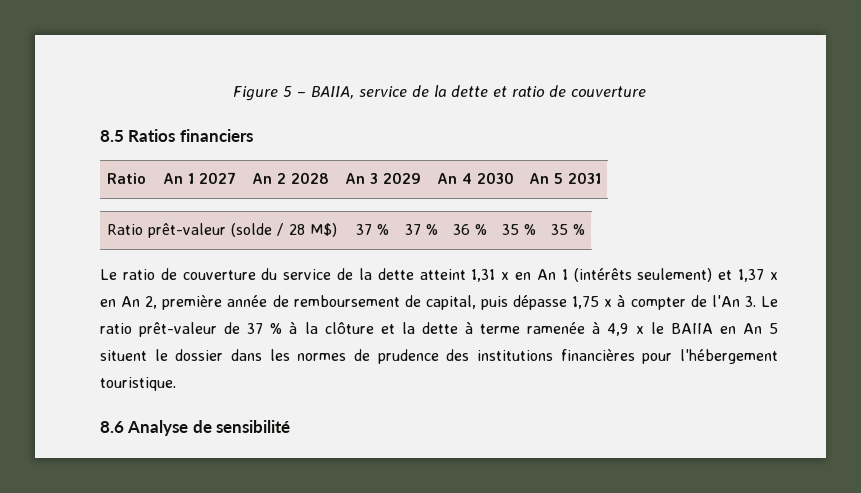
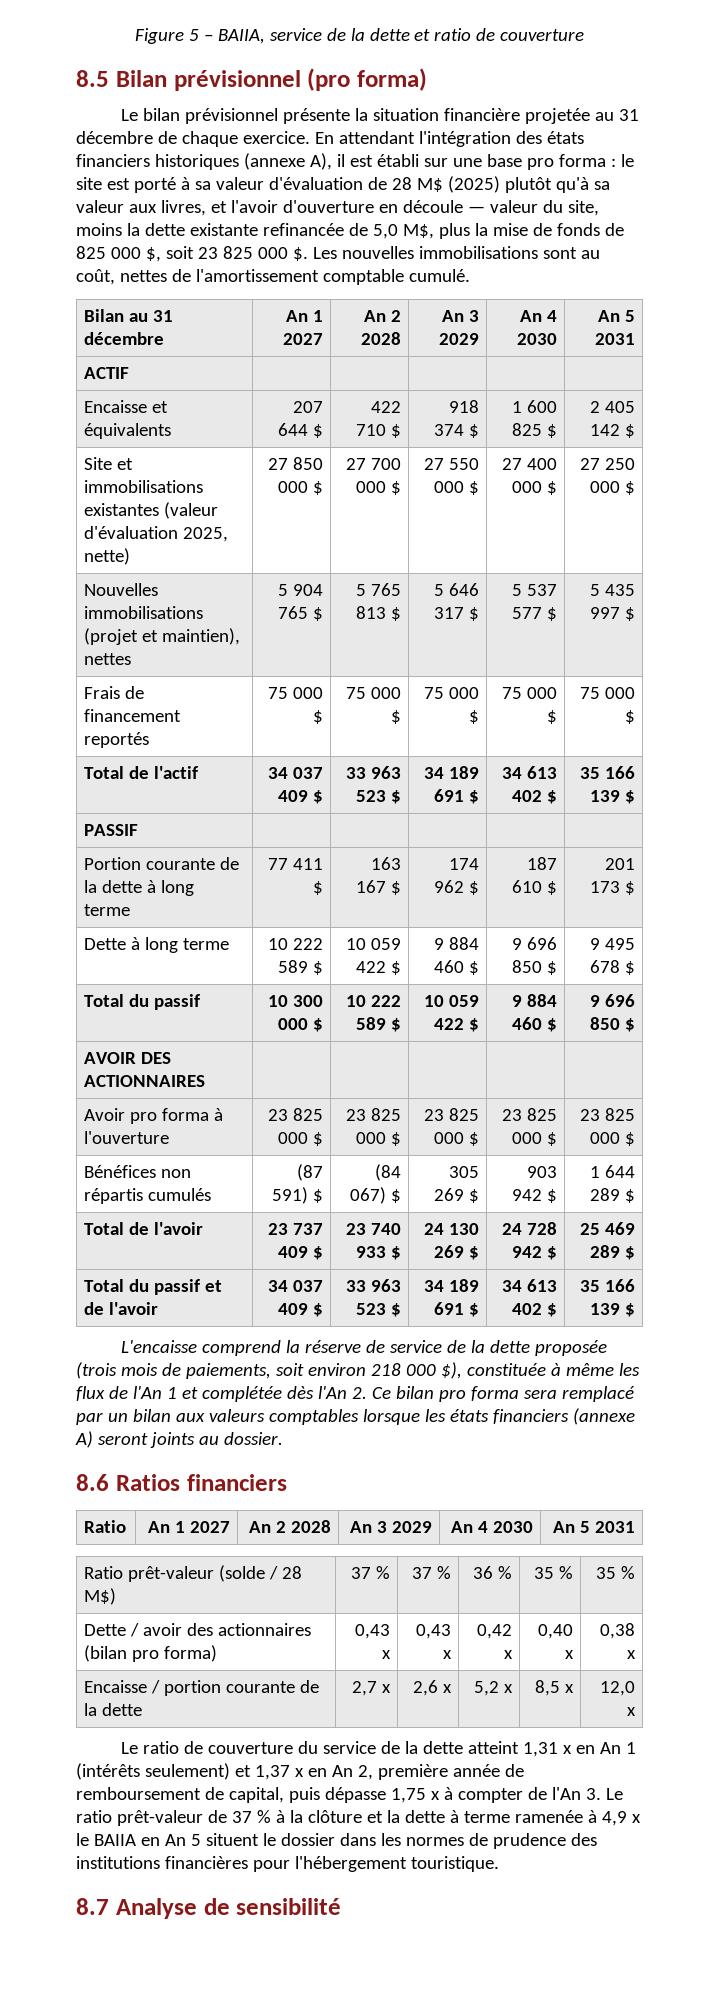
- 8.5 Ratios financiers
+ 8.5 Bilan prévisionnel (pro forma)
+ Le bilan prévisionnel présente la situation financière projetée au 31 décembre de chaque exercice. En attendant l'intégration des états financiers historiques (annexe A), il est établi sur une base pro forma : le site est porté à sa valeur d'évaluation de 28 M$ (2025) plutôt qu'à sa valeur aux livres, et l'avoir d'ouverture en découle — valeur du site, moins la dette existante refinancée de 5,0 M$, plus la mise de fonds de 825 000 $, soit 23 825 000 $. Les nouvelles immobilisations sont au coût, nettes de l'amortissement comptable cumulé.
+ Bilan au 31 décembre | An 1 2027 | An 2 2028 | An 3 2029 | An 4 2030 | An 5 2031
+ ACTIF | | | | |
+ Encaisse et équivalents | 207 644 $ | 422 710 $ | 918 374 $ | 1 600 825 $ | 2 405 142 $
+ Site et immobilisations existantes (valeur d'évaluation 2025, nette) | 27 850 000 $ | 27 700 000 $ | 27 550 000 $ | 27 400 000 $ | 27 250 000 $
+ Nouvelles immobilisations (projet et maintien), nettes | 5 904 765 $ | 5 765 813 $ | 5 646 317 $ | 5 537 577 $ | 5 435 997 $
+ Frais de financement reportés | 75 000 $ | 75 000 $ | 75 000 $ | 75 000 $ | 75 000 $
+ Total de l'actif | 34 037 409 $ | 33 963 523 $ | 34 189 691 $ | 34 613 402 $ | 35 166 139 $
+ PASSIF | | | | |
+ Portion courante de la dette à long terme | 77 411 $ | 163 167 $ | 174 962 $ | 187 610 $ | 201 173 $
+ Dette à long terme | 10 222 589 $ | 10 059 422 $ | 9 884 460 $ | 9 696 850 $ | 9 495 678 $
+ Total du passif | 10 300 000 $ | 10 222 589 $ | 10 059 422 $ | 9 884 460 $ | 9 696 850 $
+ AVOIR DES ACTIONNAIRES | | | | |
+ Avoir pro forma à l'ouverture | 23 825 000 $ | 23 825 000 $ | 23 825 000 $ | 23 825 000 $ | 23 825 000 $
+ Bénéfices non répartis cumulés | (87 591) $ | (84 067) $ | 305 269 $ | 903 942 $ | 1 644 289 $
+ Total de l'avoir | 23 737 409 $ | 23 740 933 $ | 24 130 269 $ | 24 728 942 $ | 25 469 289 $
+ Total du passif et de l'avoir | 34 037 409 $ | 33 963 523 $ | 34 189 691 $ | 34 613 402 $ | 35 166 139 $
+ L'encaisse comprend la réserve de service de la dette proposée (trois mois de paiements, soit environ 218 000 $), constituée à même les flux de l'An 1 et complétée dès l'An 2. Ce bilan pro forma sera remplacé par un bilan aux valeurs comptables lorsque les états financiers (annexe A) seront joints au dossier.
+ 8.6 Ratios financiers
+ Dette / avoir des actionnaires (bilan pro forma) | 0,43 x | 0,43 x | 0,42 x | 0,40 x | 0,38 x
+ Encaisse / portion courante de la dette | 2,7 x | 2,6 x | 5,2 x | 8,5 x | 12,0 x
- 8.6 Analyse de sensibilité
+ 8.7 Analyse de sensibilité

